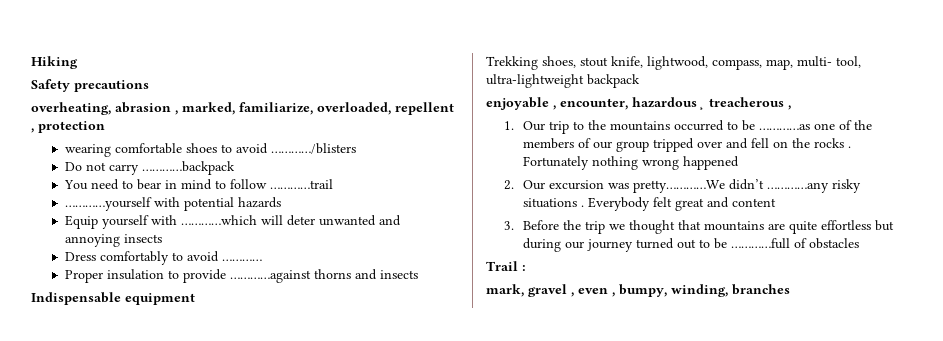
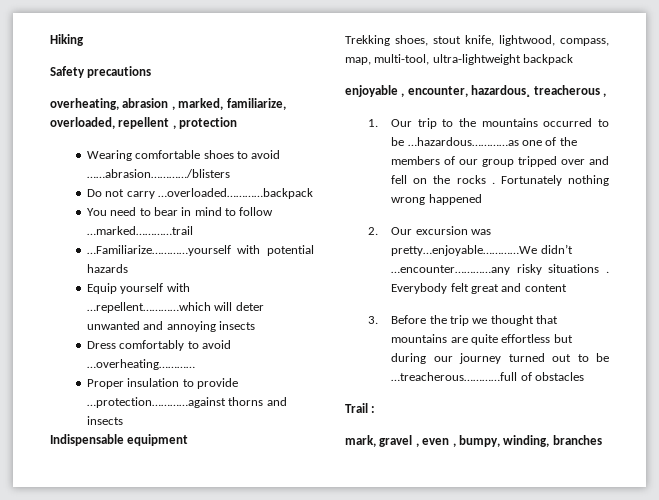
- wearing comfortable shoes to avoid …………/blisters
+ Wearing comfortable shoes to avoid ……abrasion…………/blisters
- Do not carry …………backpack
+ Do not carry …overloaded…………backpack
- You need to bear in mind to follow …………trail
- …………yourself with potential hazards
+ You need to bear in mind to follow …marked…………trail
+ …Familiarize…………yourself with potential hazards
- Equip yourself with …………which will deter unwanted and annoying insects
+ Equip yourself with …repellent…………which will deter unwanted and annoying insects
- Dress comfortably to avoid …………
+ Dress comfortably to avoid …overheating…………
- Proper insulation to provide …………against thorns and insects
+ Proper insulation to provide …protection…………against thorns and insects
- Trekking shoes, stout knife, lightwood, compass, map, multi- tool, ultra-lightweight backpack
+ Trekking shoes, stout knife, lightwood, compass, map, multi-tool, ultra-lightweight backpack
- 1. Our trip to the mountains occurred to be …………as one of the members of our group tripped over and fell on the rocks .
+ 1. Our trip to the mountains occurred to be …hazardous…………as one of the members of our group tripped over and fell on the rocks .
- 2. Our excursion was pretty…………We didn’t …………any risky situations .
+ 2. Our excursion was pretty…enjoyable…………We didn’t …encounter…………any risky situations .
- 3. Before the trip we thought that mountains are quite effortless but during our journey turned out to be …………full of obstacles
+ 3. Before the trip we thought that mountains are quite effortless but during our journey turned out to be …treacherous…………full of obstacles

